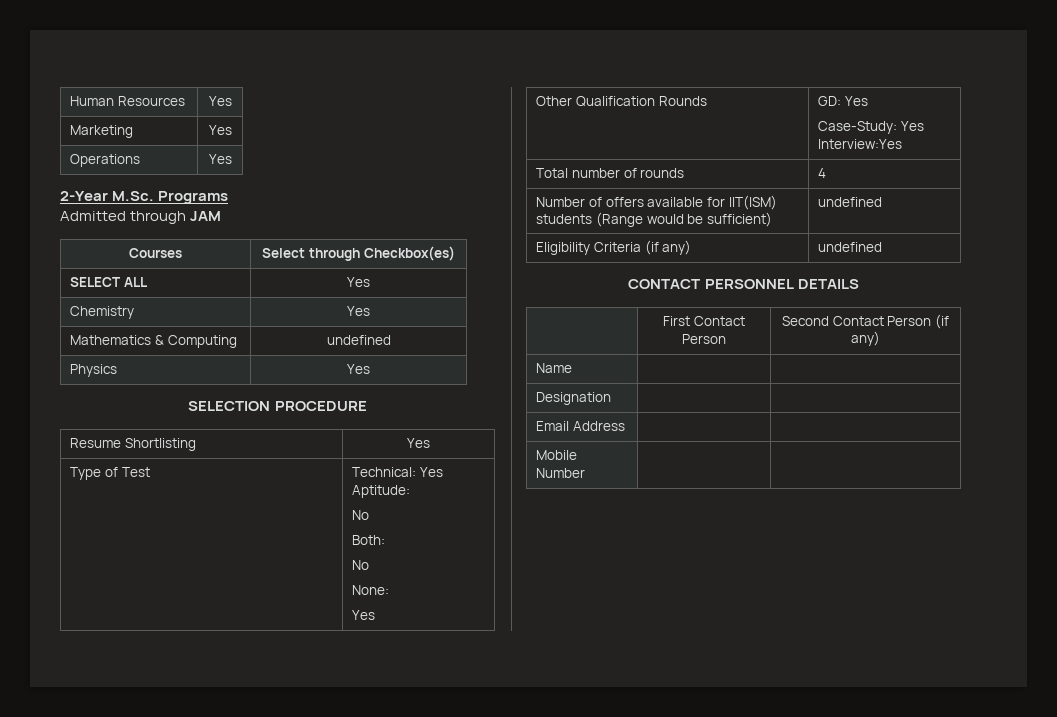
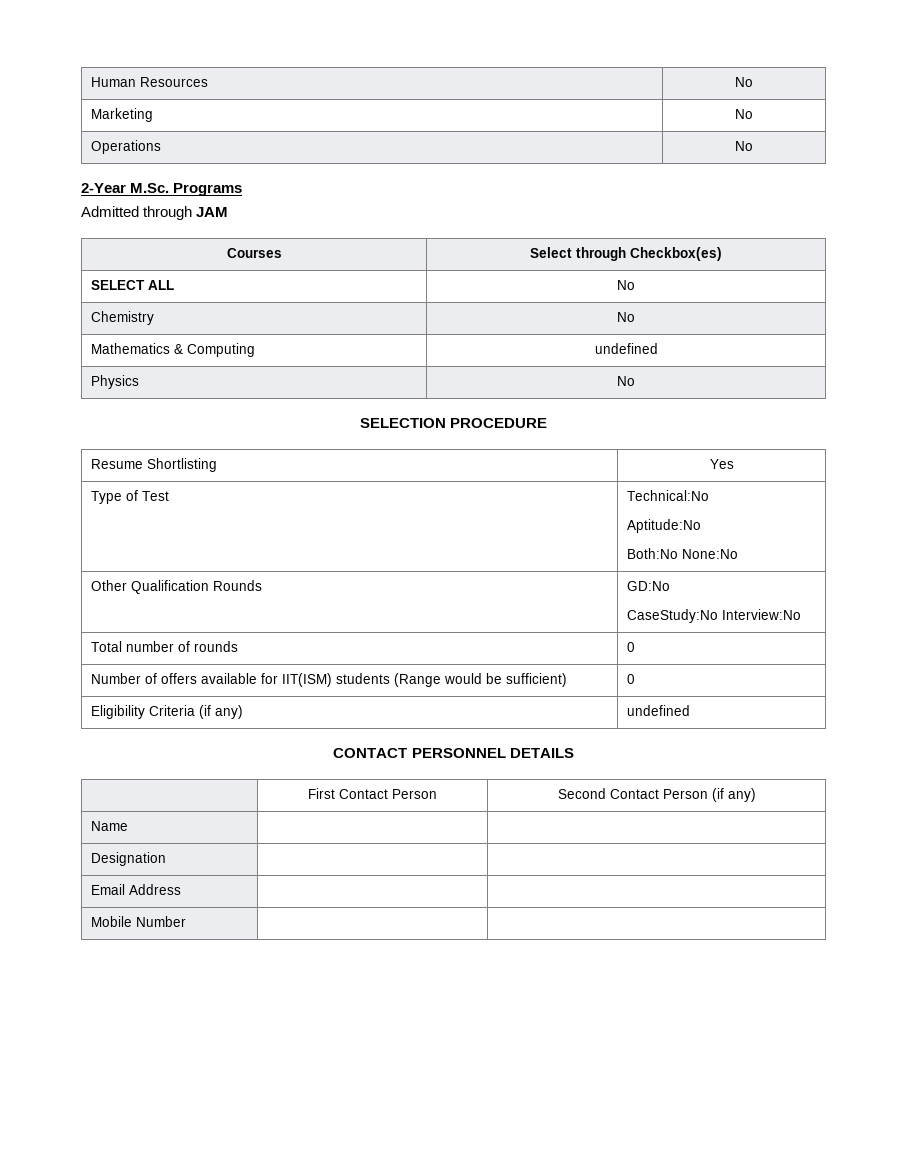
- Human Resources | Yes
+ Human Resources | No
- Marketing | Yes
+ Marketing | No
- Operations | Yes
+ Operations | No
- SELECT ALL | Yes
+ SELECT ALL | No
- Chemistry | Yes
+ Chemistry | No
- Physics | Yes
+ Physics | No
- Type of Test | Technical: Yes Aptitude:
- No
- Both:
- No
- None:
- Yes
- Other Qualification Rounds | GD: Yes
- Case-Study: Yes Interview:Yes
+ Type of Test | Technical:No
+ Aptitude:No
+ Both:No None:No
+ Other Qualification Rounds | GD:No
+ CaseStudy:No Interview:No
- Total number of rounds | 4
+ Total number of rounds | 0
- Number of offers available for IIT(ISM) students (Range would be sufficient) | undefined
+ Number of offers available for IIT(ISM) students (Range would be sufficient) | 0

